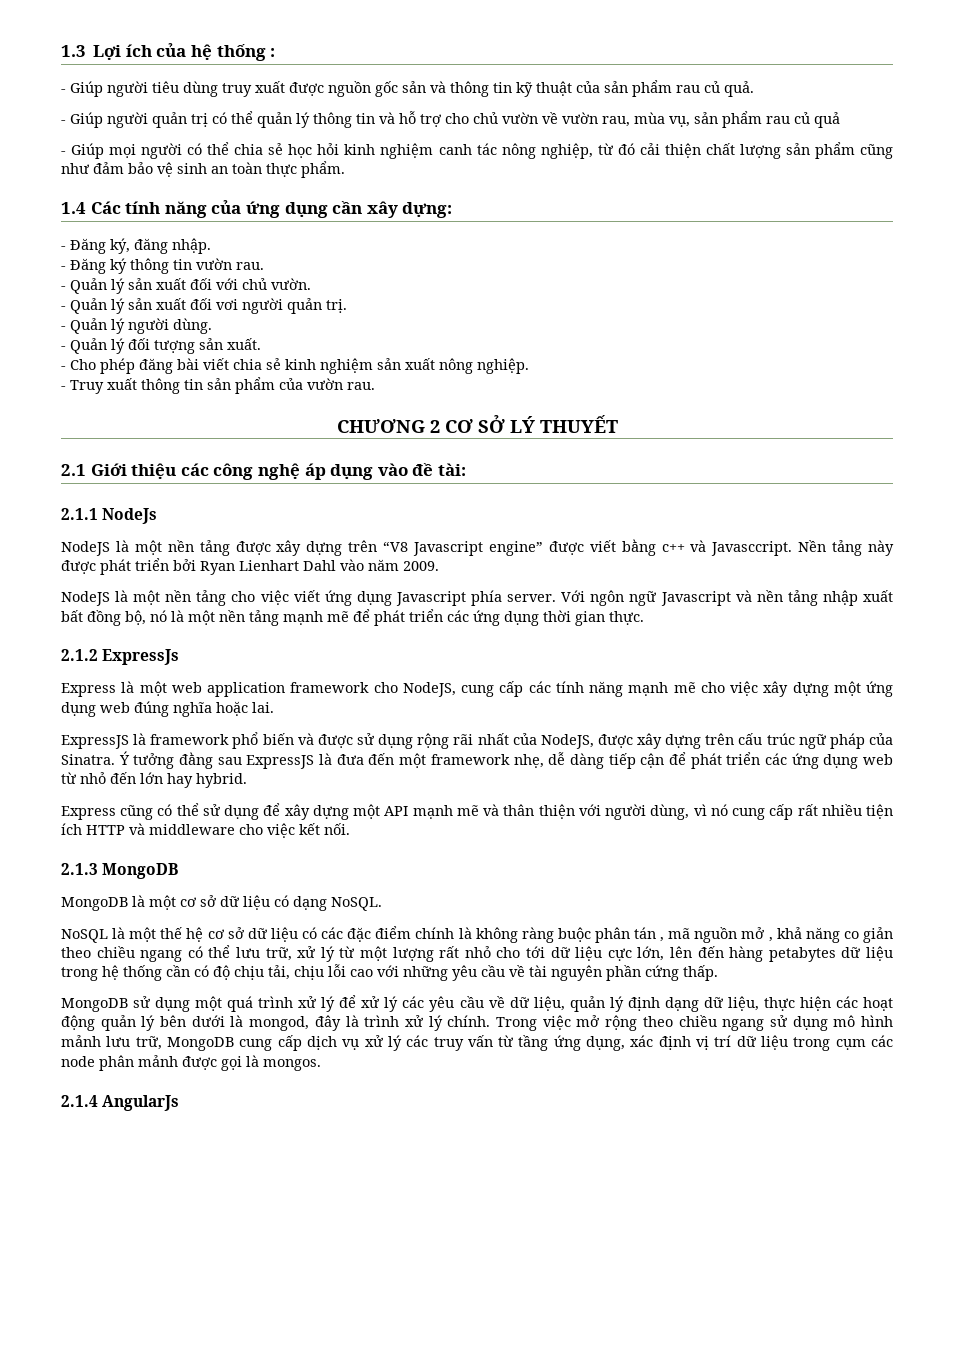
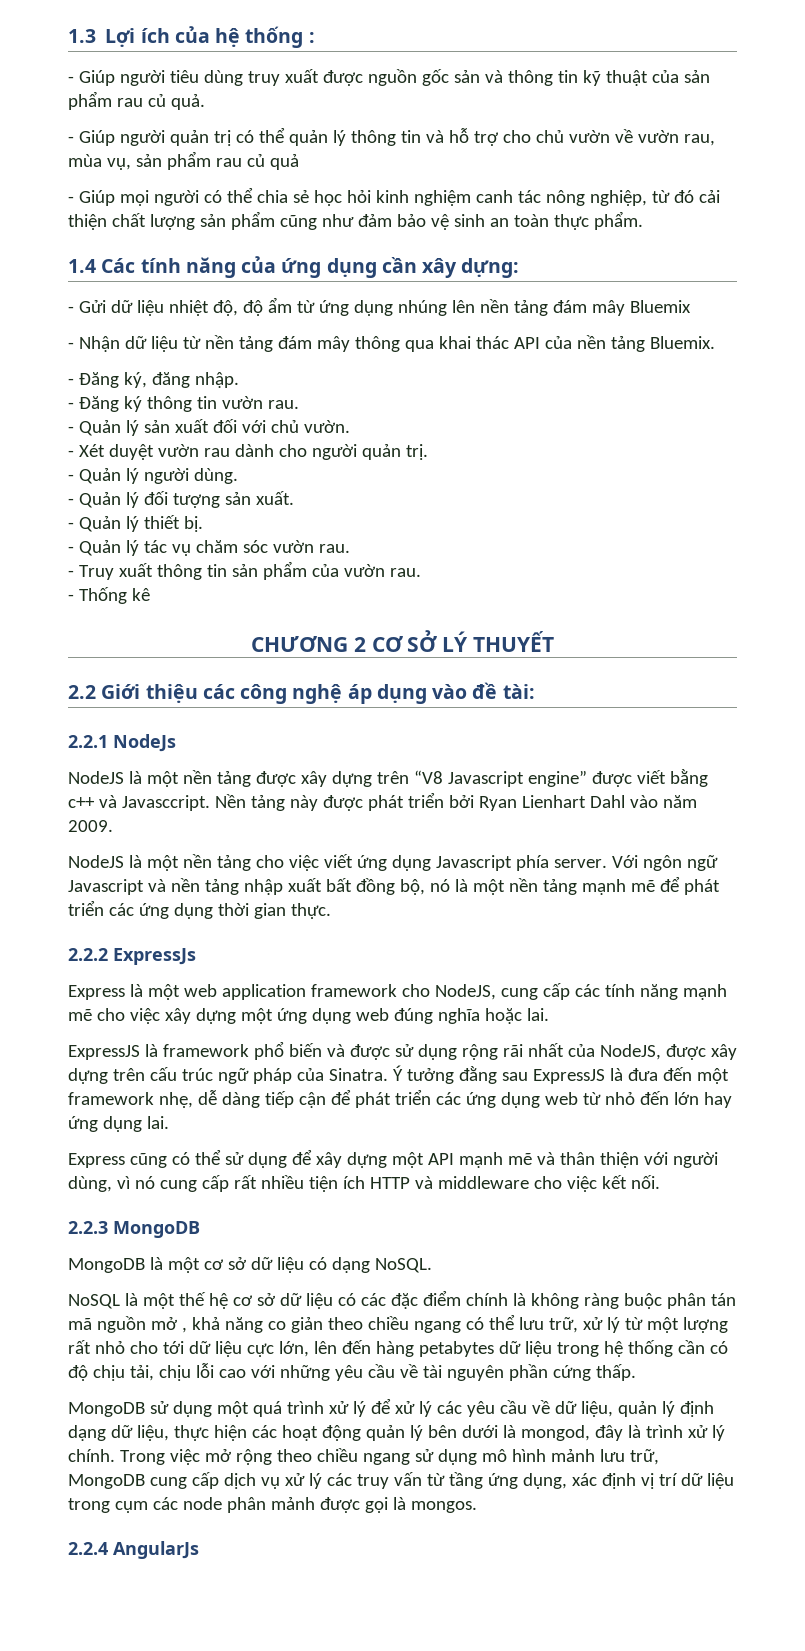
+ - Gửi dữ liệu nhiệt độ, độ ẩm từ ứng dụng nhúng lên nền tảng đám mây Bluemix
+ - Nhận dữ liệu từ nền tảng đám mây thông qua khai thác API của nền tảng Bluemix.
- - Quản lý sản xuất đối vơi người quản trị.
+ - Xét duyệt vườn rau dành cho người quản trị.
- - Cho phép đăng bài viết chia sẻ kinh nghiệm sản xuất nông nghiệp.
+ - Quản lý thiết bị.
+ - Quản lý tác vụ chăm sóc vườn rau.
+ - Thống kê
- 2.1 Giới thiệu các công nghệ áp dụng vào đề tài:
+ 2.2 Giới thiệu các công nghệ áp dụng vào đề tài:
- 2.1.1 NodeJs
+ 2.2.1 NodeJs
- 2.1.2 ExpressJs
+ 2.2.2 ExpressJs
- Ý tưởng đằng sau ExpressJS là đưa đến một framework nhẹ, dễ dàng tiếp cận để phát triển các ứng dụng web từ nhỏ đến lớn hay hybrid.
+ Ý tưởng đằng sau ExpressJS là đưa đến một framework nhẹ, dễ dàng tiếp cận để phát triển các ứng dụng web từ nhỏ đến lớn hay ứng dụng lai.
- 2.1.3 MongoDB
+ 2.2.3 MongoDB
- NoSQL là một thế hệ cơ sở dữ liệu có các đặc điểm chính là không ràng buộc phân tán , mã nguồn mở , khả năng co giản theo chiều ngang có thể lưu trữ, xử lý từ một lượng rất nhỏ cho tới dữ liệu cực lớn, lên đến hàng petabytes dữ liệu trong hệ thống cần có độ chịu tải, chịu lỗi cao với những yêu cầu về tài nguyên phần cứng thấp.
+ NoSQL là một thế hệ cơ sở dữ liệu có các đặc điểm chính là không ràng buộc phân tán mã nguồn mở , khả năng co giản theo chiều ngang có thể lưu trữ, xử lý từ một lượng rất nhỏ cho tới dữ liệu cực lớn, lên đến hàng petabytes dữ liệu trong hệ thống cần có độ chịu tải, chịu lỗi cao với những yêu cầu về tài nguyên phần cứng thấp.
- 2.1.4 AngularJs
+ 2.2.4 AngularJs

